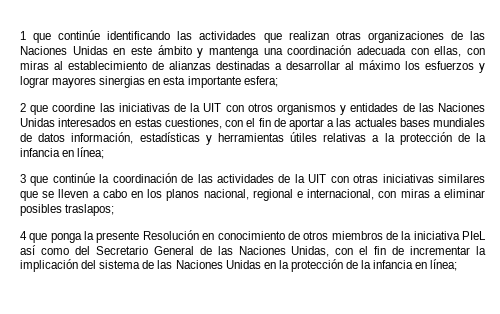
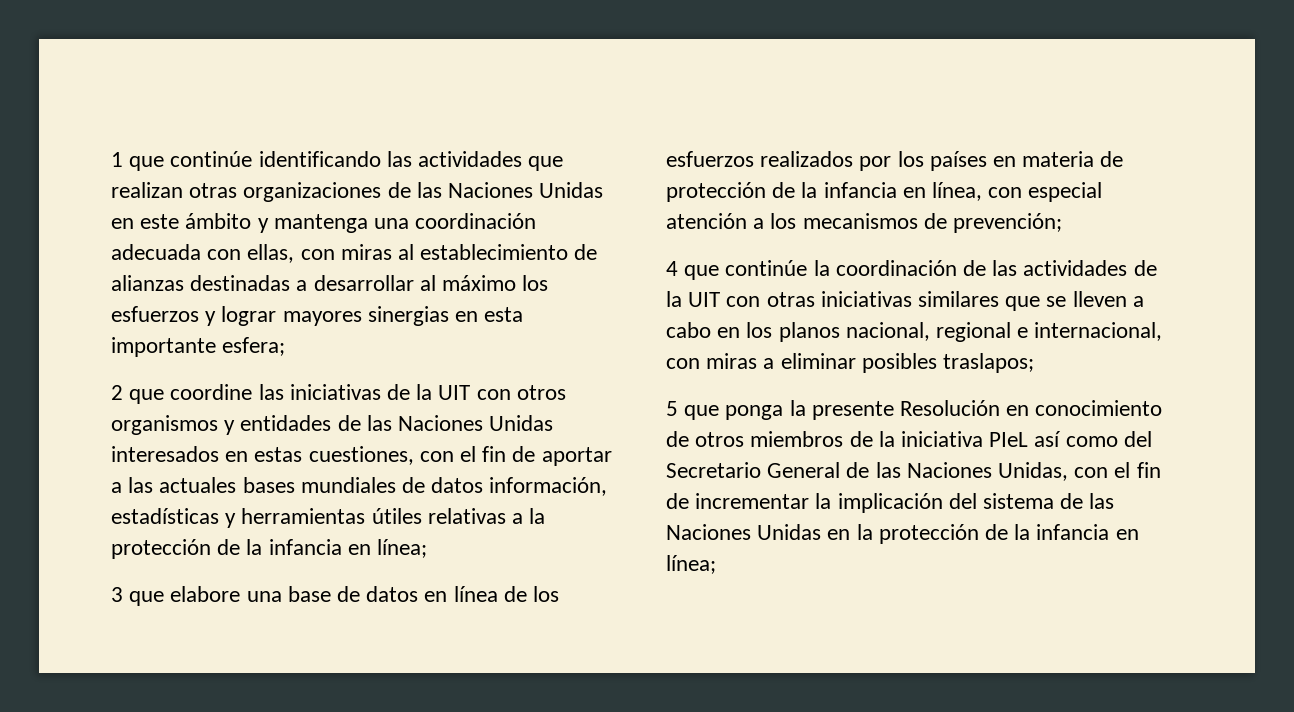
- 3 que continúe la coordinación de las actividades de la UIT con otras iniciativas similares que se lleven a cabo en los planos nacional, regional e internacional, con miras a eliminar posibles traslapos;
+ 3 que elabore una base de datos en línea de los esfuerzos realizados por los países en materia de protección de la infancia en línea, con especial atención a los mecanismos de prevención;
+ 4 que continúe la coordinación de las actividades de la UIT con otras iniciativas similares que se lleven a cabo en los planos nacional, regional e internacional, con miras a eliminar posibles traslapos;
- 4 que ponga la presente Resolución en conocimiento de otros miembros de la iniciativa PIeL así como del Secretario General de las Naciones Unidas, con el fin de incrementar la implicación del sistema de las Naciones Unidas en la protección de la infancia en línea;
+ 5 que ponga la presente Resolución en conocimiento de otros miembros de la iniciativa PIeL así como del Secretario General de las Naciones Unidas, con el fin de incrementar la implicación del sistema de las Naciones Unidas en la protección de la infancia en línea;

